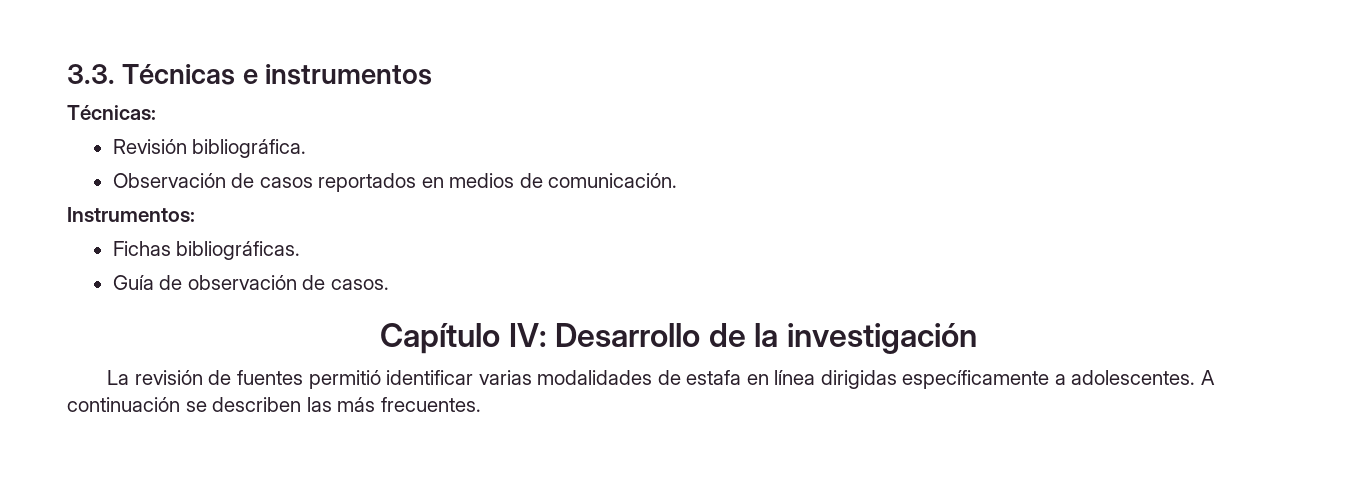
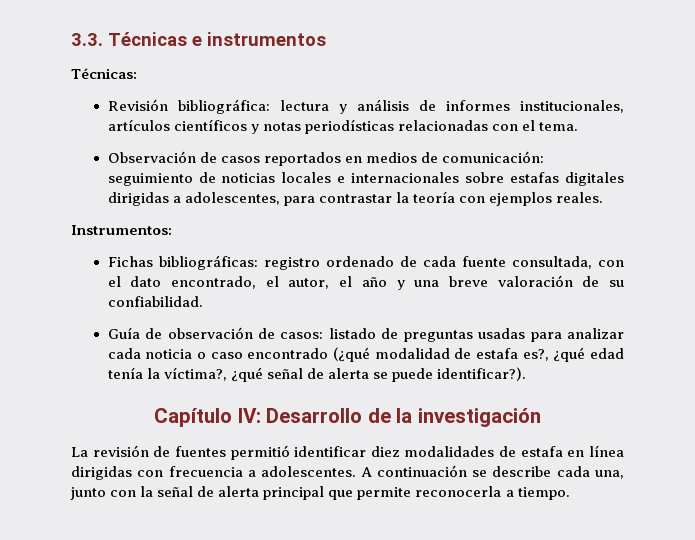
- Revisión bibliográfica.
+ Revisión bibliográfica: lectura y análisis de informes institucionales, artículos científicos y notas periodísticas relacionadas con el tema.
- Observación de casos reportados en medios de comunicación.
+ Observación de casos reportados en medios de comunicación: seguimiento de noticias locales e internacionales sobre estafas digitales dirigidas a adolescentes, para contrastar la teoría con ejemplos reales.
  Instrumentos:
- Fichas bibliográficas.
- Guía de observación de casos.
+ Fichas bibliográficas: registro ordenado de cada fuente consultada, con el dato encontrado, el autor, el año y una breve valoración de su confiabilidad.
+ Guía de observación de casos: listado de preguntas usadas para analizar cada noticia o caso encontrado (¿qué modalidad de estafa es?, ¿qué edad tenía la víctima?, ¿qué señal de alerta se puede identificar?).
- La revisión de fuentes permitió identificar varias modalidades de estafa en línea dirigidas específicamente a adolescentes.
+ La revisión de fuentes permitió identificar diez modalidades de estafa en línea dirigidas con frecuencia a adolescentes.
- A continuación se describen las más frecuentes.
+ A continuación se describe cada una, junto con la señal de alerta principal que permite reconocerla a tiempo.

